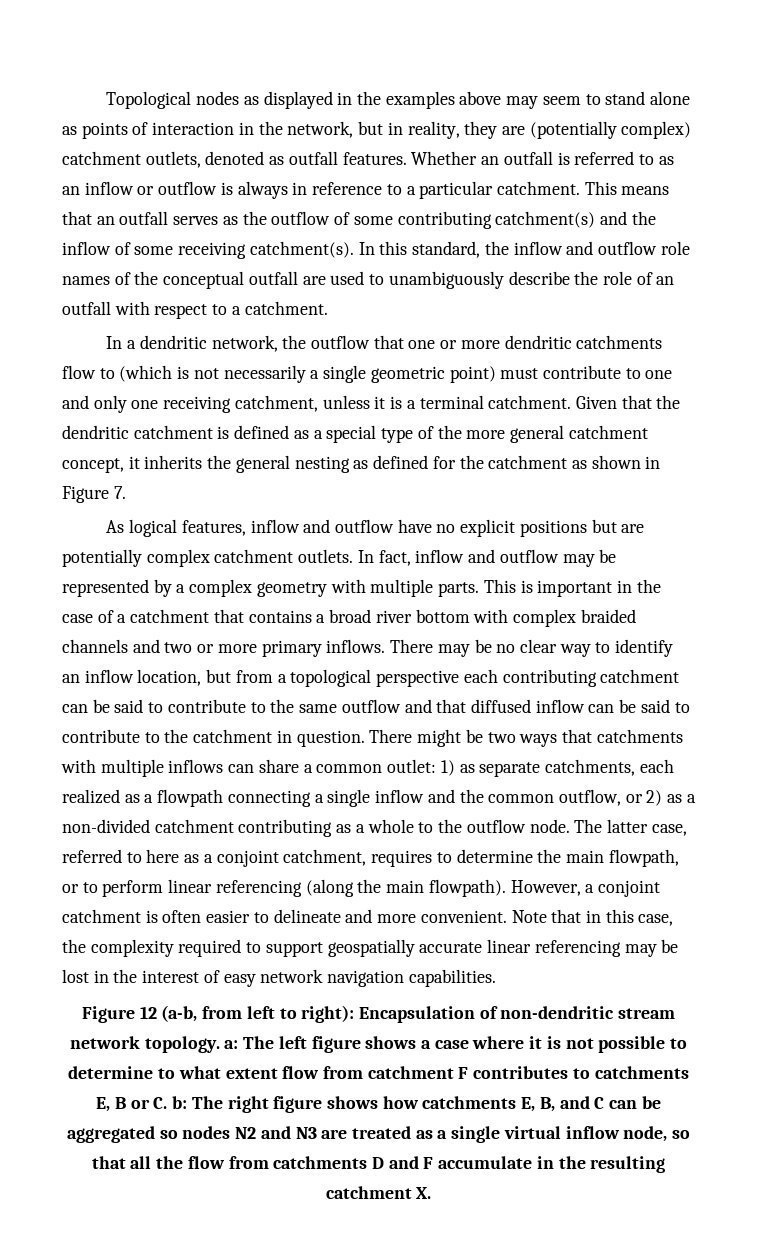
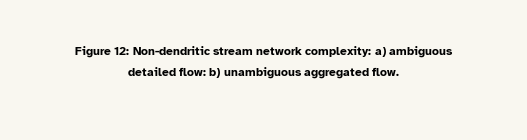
- Topological nodes as displayed in the examples above may seem to stand alone as points of interaction in the network, but in reality, they are (potentially complex) catchment outlets, denoted as outfall features. Whether an outfall is referred to as an inflow or outflow is always in reference to a particular catchment. This means that an outfall serves as the outflow of some contributing catchment(s) and the inflow of some receiving catchment(s). In this standard, the inflow and outflow role names of the conceptual outfall are used to unambiguously describe the role of an outfall with respect to a catchment.
- In a dendritic network, the outflow that one or more dendritic catchments flow to (which is not necessarily a single geometric point) must contribute to one and only one receiving catchment, unless it is a terminal catchment. Given that the dendritic catchment is defined as a special type of the more general catchment concept, it inherits the general nesting as defined for the catchment as shown in Figure 7.
- As logical features, inflow and outflow have no explicit positions but are potentially complex catchment outlets. In fact, inflow and outflow may be represented by a complex geometry with multiple parts. This is important in the case of a catchment that contains a broad river bottom with complex braided channels and two or more primary inflows. There may be no clear way to identify an inflow location, but from a topological perspective each contributing catchment can be said to contribute to the same outflow and that diffused inflow can be said to contribute to the catchment in question. There might be two ways that catchments with multiple inflows can share a common outlet: 1) as separate catchments, each realized as a flowpath connecting a single inflow and the common outflow, or 2) as a non-divided catchment contributing as a whole to the outflow node. The latter case, referred to here as a conjoint catchment, requires to determine the main flowpath, or to perform linear referencing (along the main flowpath). However, a conjoint catchment is often easier to delineate and more convenient. Note that in this case, the complexity required to support geospatially accurate linear referencing may be lost in the interest of easy network navigation capabilities.
- Figure 12 (a-b, from left to right): Encapsulation of non-dendritic stream network topology. a: The left figure shows a case where it is not possible to determine to what extent flow from catchment F contributes to catchments E, B or C. b: The right figure shows how catchments E, B, and C can be aggregated so nodes N2 and N3 are treated as a single virtual inflow node, so that all the flow from catchments D and F accumulate in the resulting catchment X.
+ Figure 12: Non-dendritic stream network complexity: a) ambiguous detailed flow: b) unambiguous aggregated flow.

